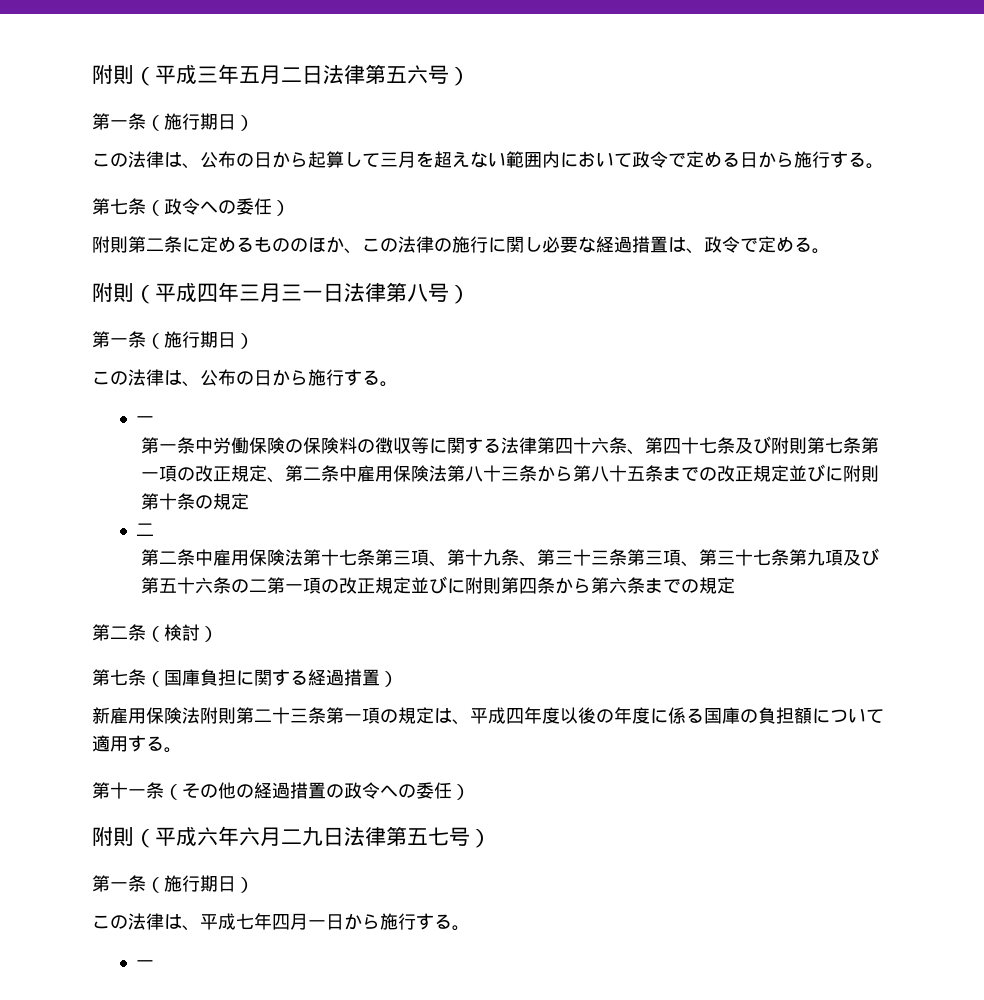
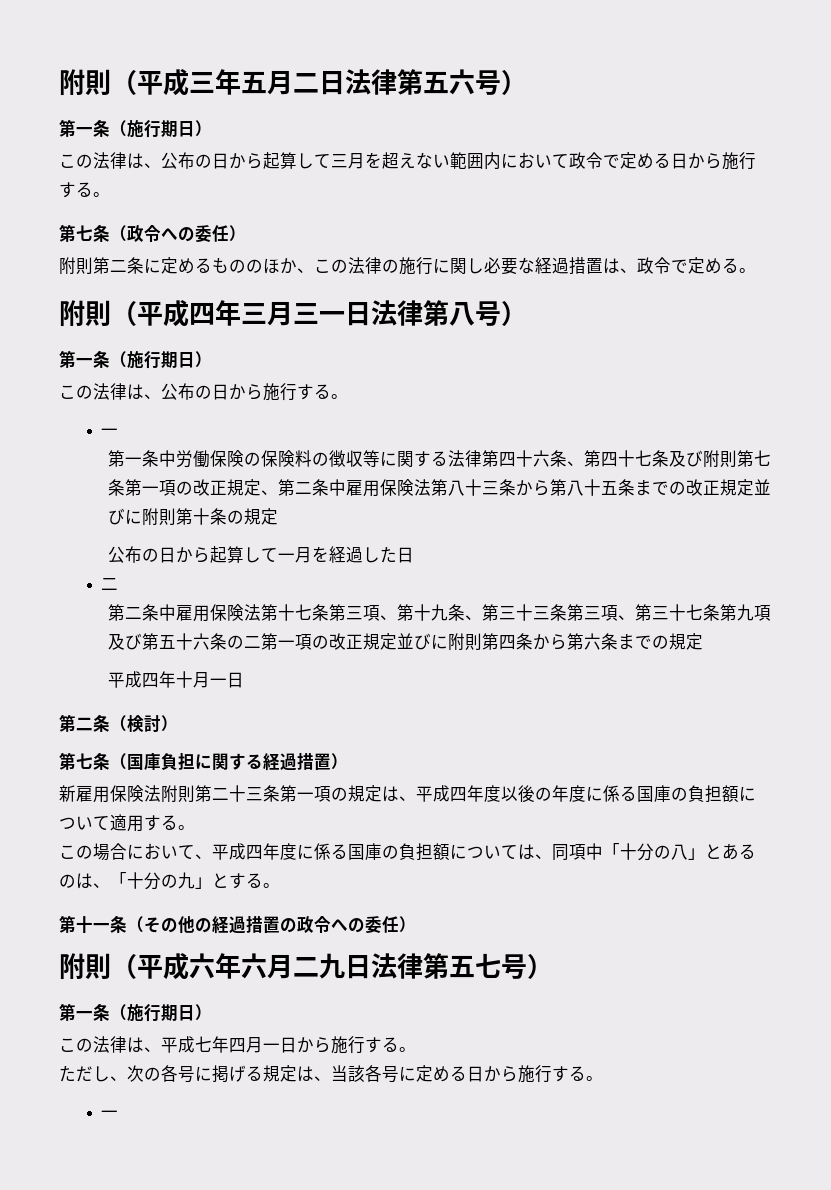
+ 公布の日から起算して一月を経過した日
+ 平成四年十月一日
+ この場合において、平成四年度に係る国庫の負担額については、同項中「十分の八」とあるのは、「十分の九」とする。
+ ただし、次の各号に掲げる規定は、当該各号に定める日から施行する。

